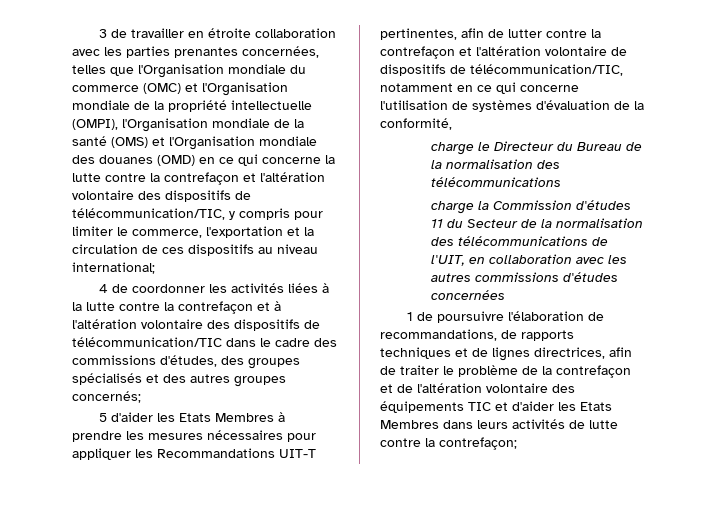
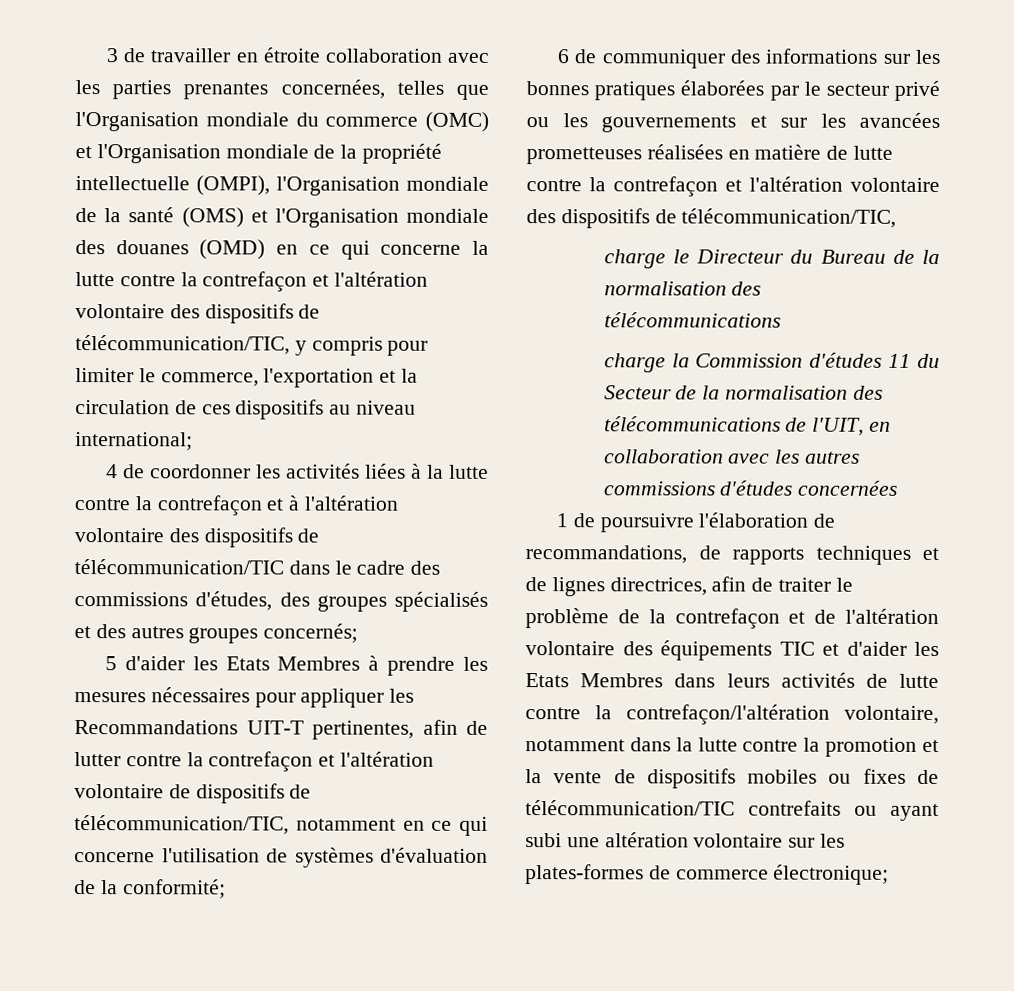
- 5 d'aider les Etats Membres à prendre les mesures nécessaires pour appliquer les Recommandations UIT-T pertinentes, afin de lutter contre la contrefaçon et l'altération volontaire de dispositifs de télécommunication/TIC, notamment en ce qui concerne l'utilisation de systèmes d'évaluation de la conformité,
+ 5 d'aider les Etats Membres à prendre les mesures nécessaires pour appliquer les Recommandations UIT-T pertinentes, afin de lutter contre la contrefaçon et l'altération volontaire de dispositifs de télécommunication/TIC, notamment en ce qui concerne l'utilisation de systèmes d'évaluation de la conformité;
+ 6 de communiquer des informations sur les bonnes pratiques élaborées par le secteur privé ou les gouvernements et sur les avancées prometteuses réalisées en matière de lutte contre la contrefaçon et l'altération volontaire des dispositifs de télécommunication/TIC,
- 1 de poursuivre l'élaboration de recommandations, de rapports techniques et de lignes directrices, afin de traiter le problème de la contrefaçon et de l'altération volontaire des équipements TIC et d'aider les Etats Membres dans leurs activités de lutte contre la contrefaçon;
+ 1 de poursuivre l'élaboration de recommandations, de rapports techniques et de lignes directrices, afin de traiter le problème de la contrefaçon et de l'altération volontaire des équipements TIC et d'aider les Etats Membres dans leurs activités de lutte contre la contrefaçon/l'altération volontaire, notamment dans la lutte contre la promotion et la vente de dispositifs mobiles ou fixes de télécommunication/TIC contrefaits ou ayant subi une altération volontaire sur les plates-formes de commerce électronique;

